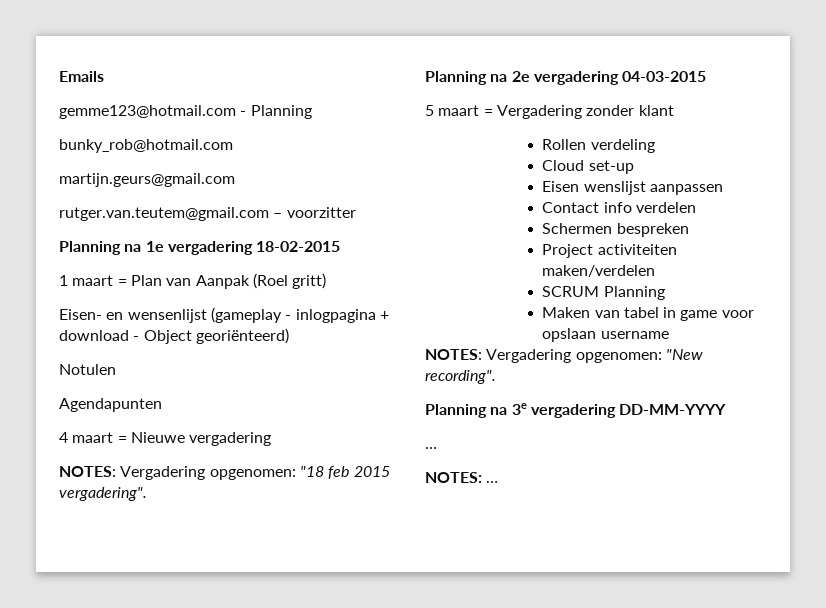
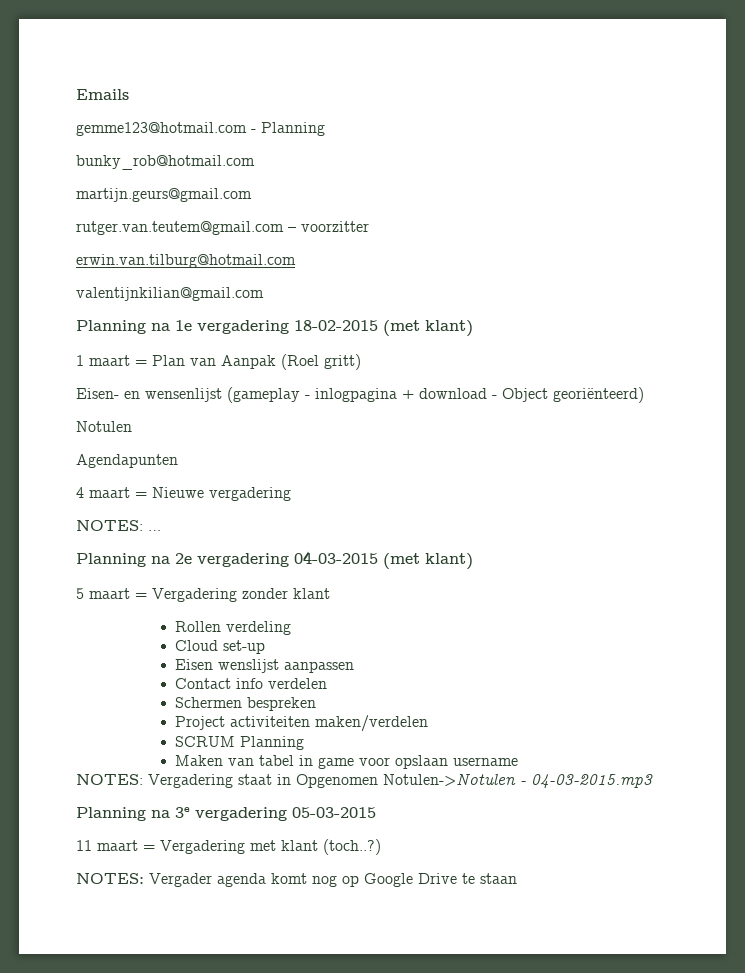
+ erwin.van.tilburg@hotmail.com
+ valentijnkilian@gmail.com
- Planning na 1e vergadering 18-02-2015
+ Planning na 1e vergadering 18-02-2015 (met klant)
- NOTES: Vergadering opgenomen: "18 feb 2015 vergadering".
+ NOTES: …
- Planning na 2e vergadering 04-03-2015
+ Planning na 2e vergadering 04-03-2015 (met klant)
- NOTES: Vergadering opgenomen: "New recording".
- Planning na 3e vergadering DD-MM-YYYY
- …
- NOTES: …
+ NOTES: Vergadering staat in Opgenomen Notulen->Notulen - 04-03-2015.mp3
+ Planning na 3e vergadering 05-03-2015
+ 11 maart = Vergadering met klant (toch..?)
+ NOTES: Vergader agenda komt nog op Google Drive te staan

